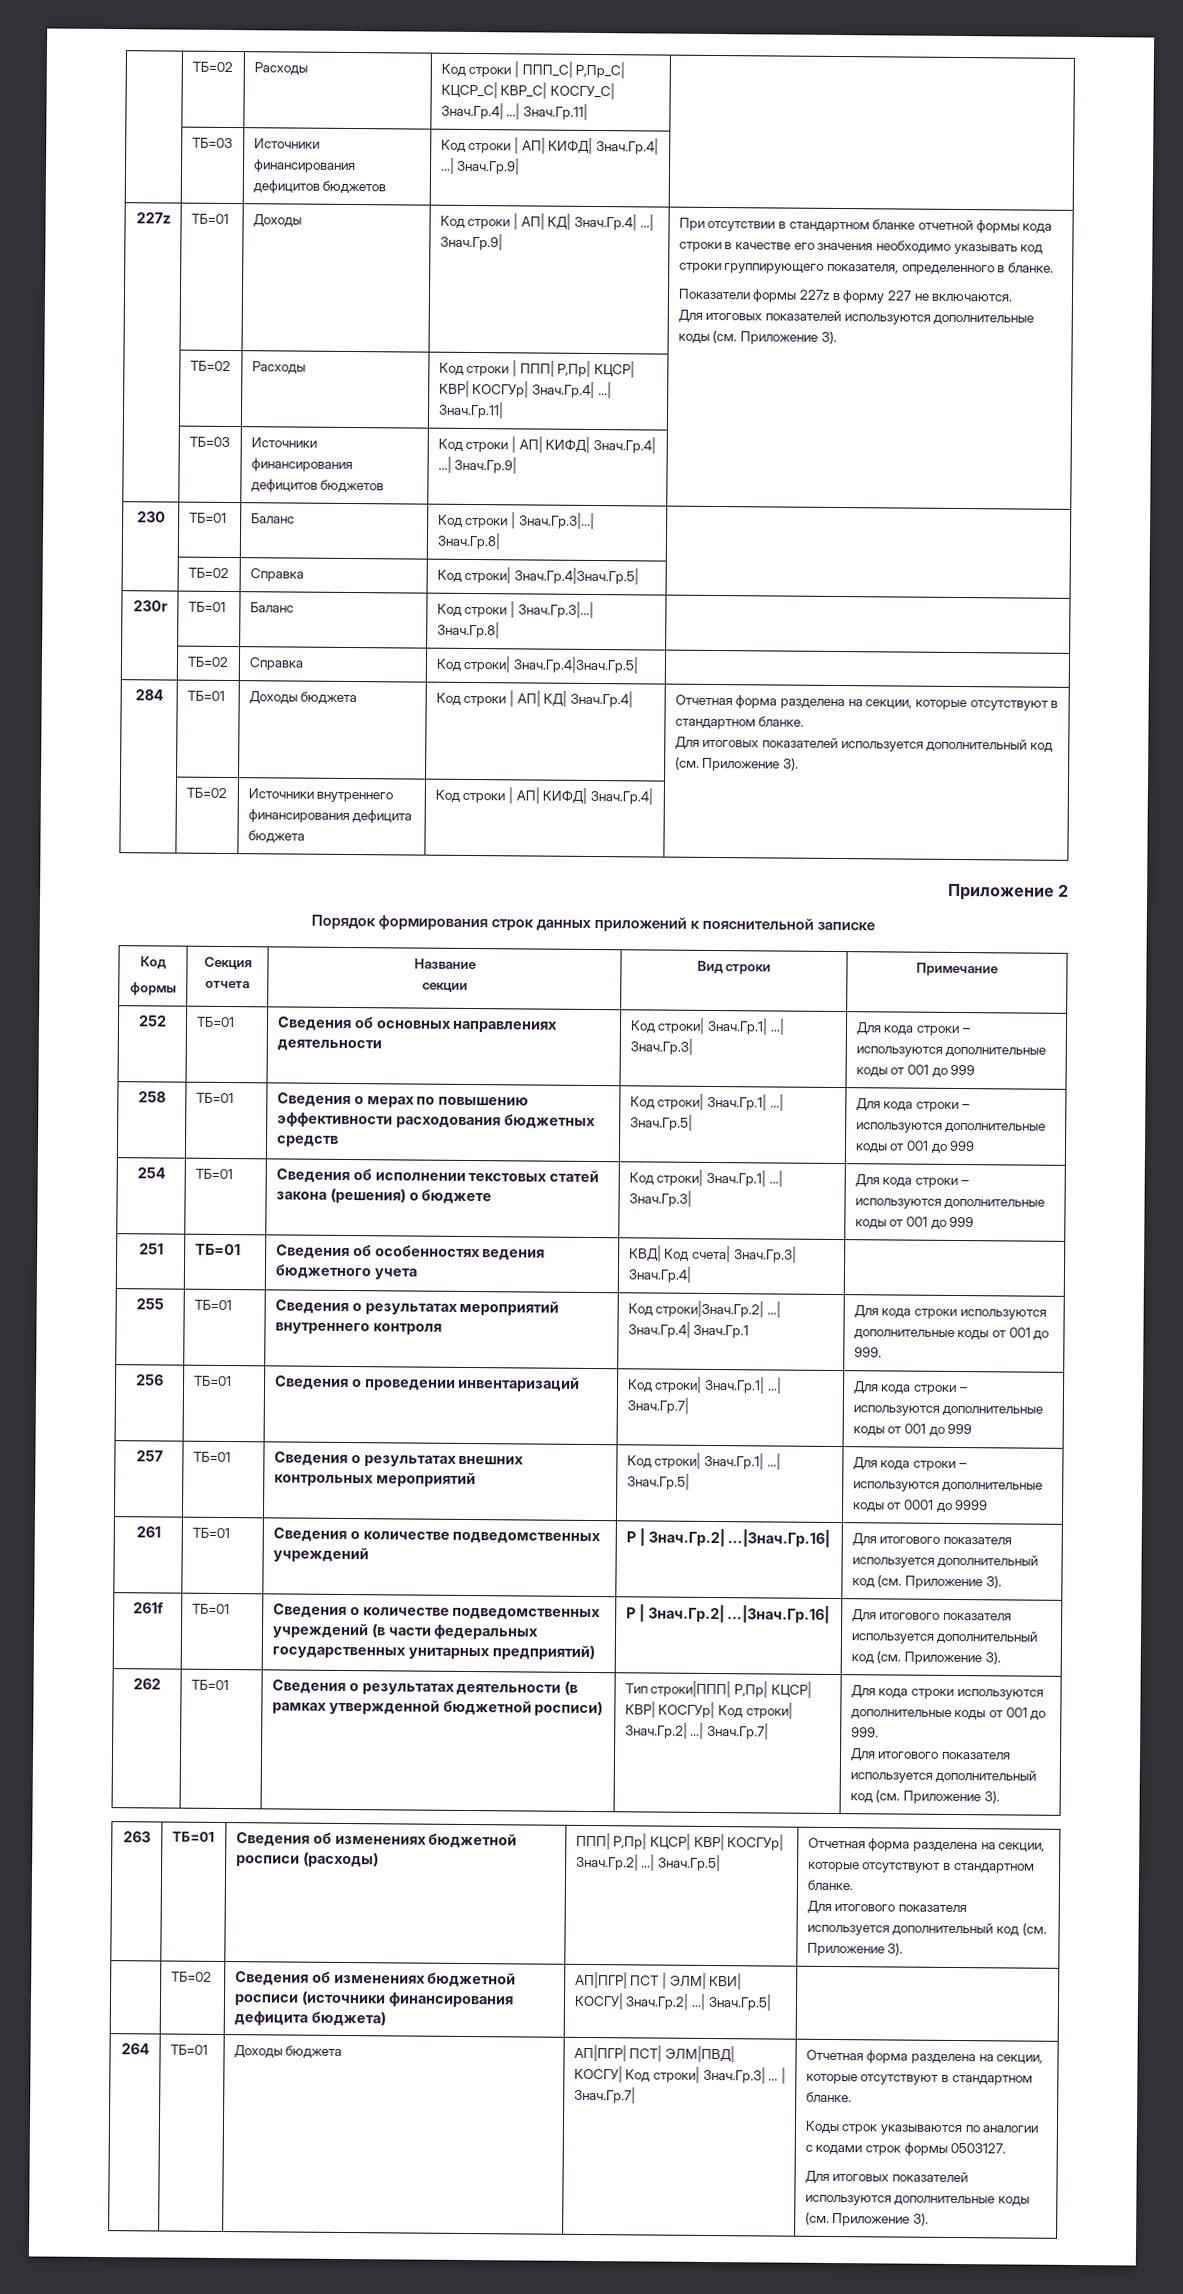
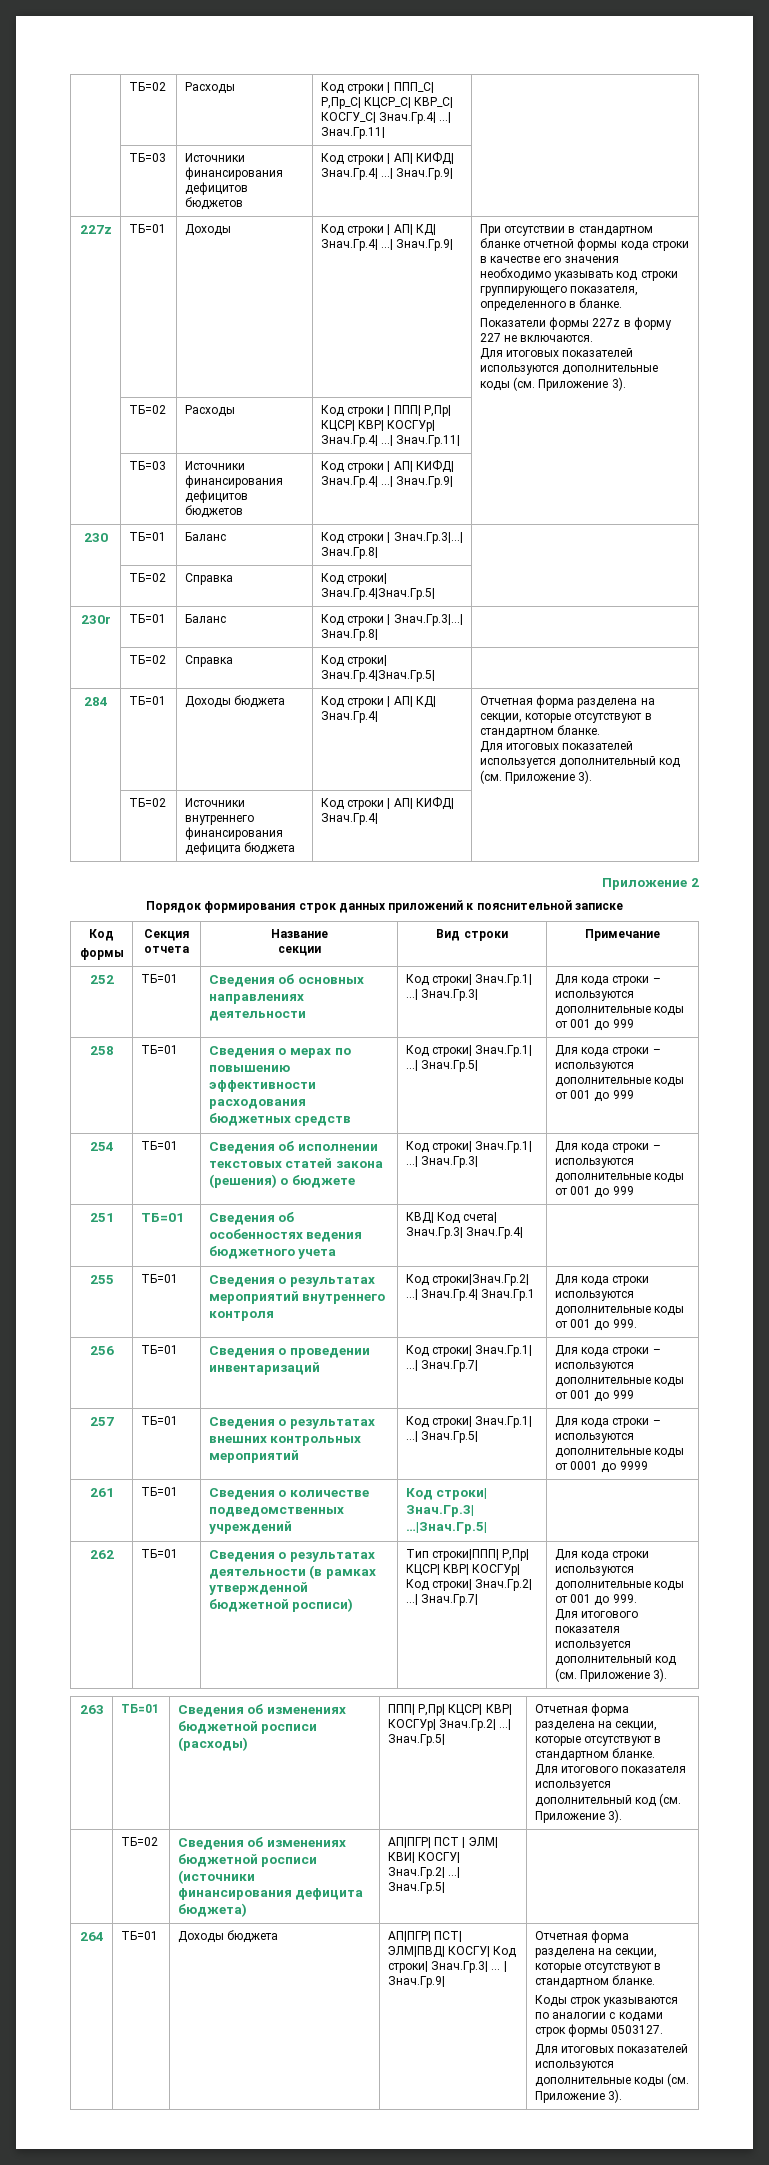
- 261 | ТБ=01 | Сведения о количестве подведомственных учреждений | Р | Знач.Гр.2| …|Знач.Гр.16| | Для итогового показателя используется дополнительный код (см. Приложение 3).
- 261f | ТБ=01 | Сведения о количестве подведомственных учреждений (в части федеральных государственных унитарных предприятий) | Р | Знач.Гр.2| …|Знач.Гр.16| | Для итогового показателя используется дополнительный код (см. Приложение 3).
+ 261 | ТБ=01 | Сведения о количестве подведомственных учреждений | Код строки| Знач.Гр.3| …|Знач.Гр.5| |
- | Знач.Гр.7|
+ | Знач.Гр.9|

